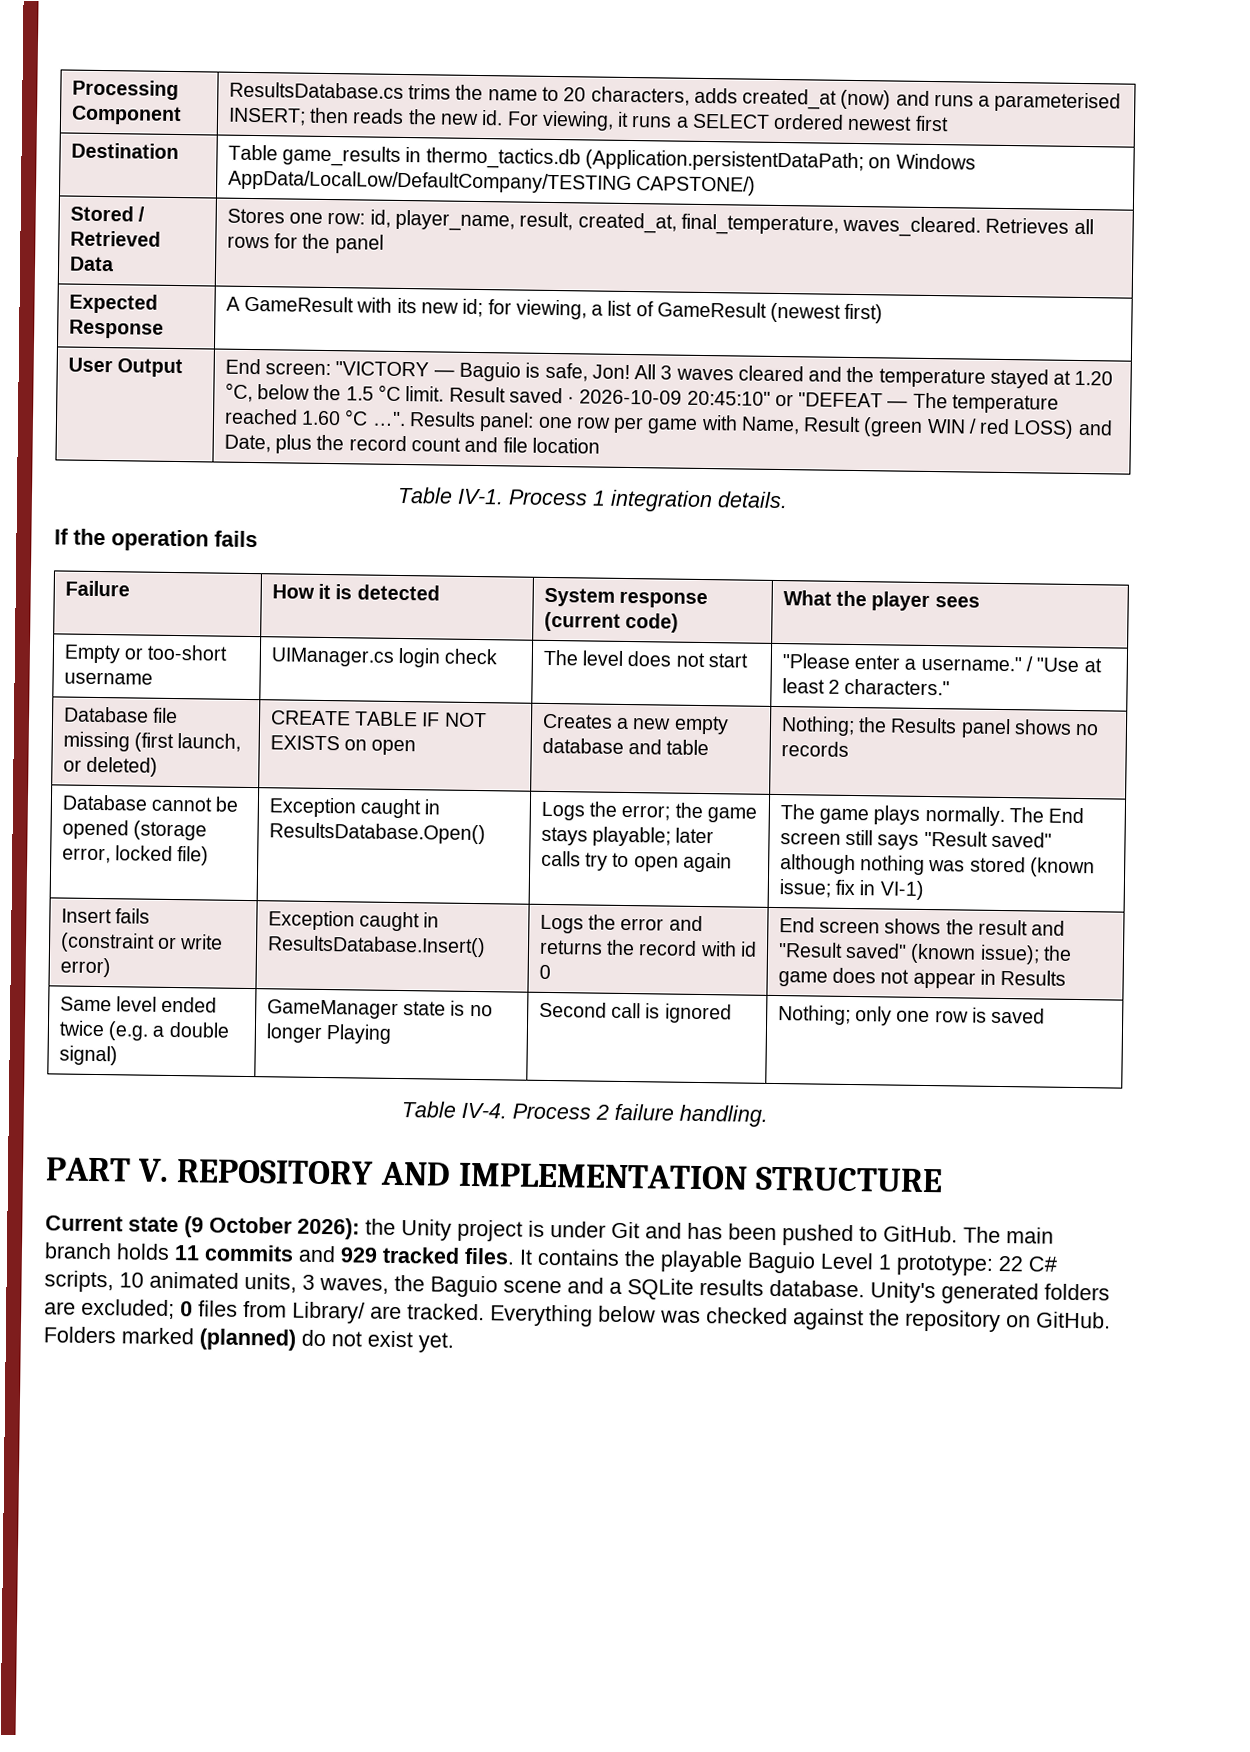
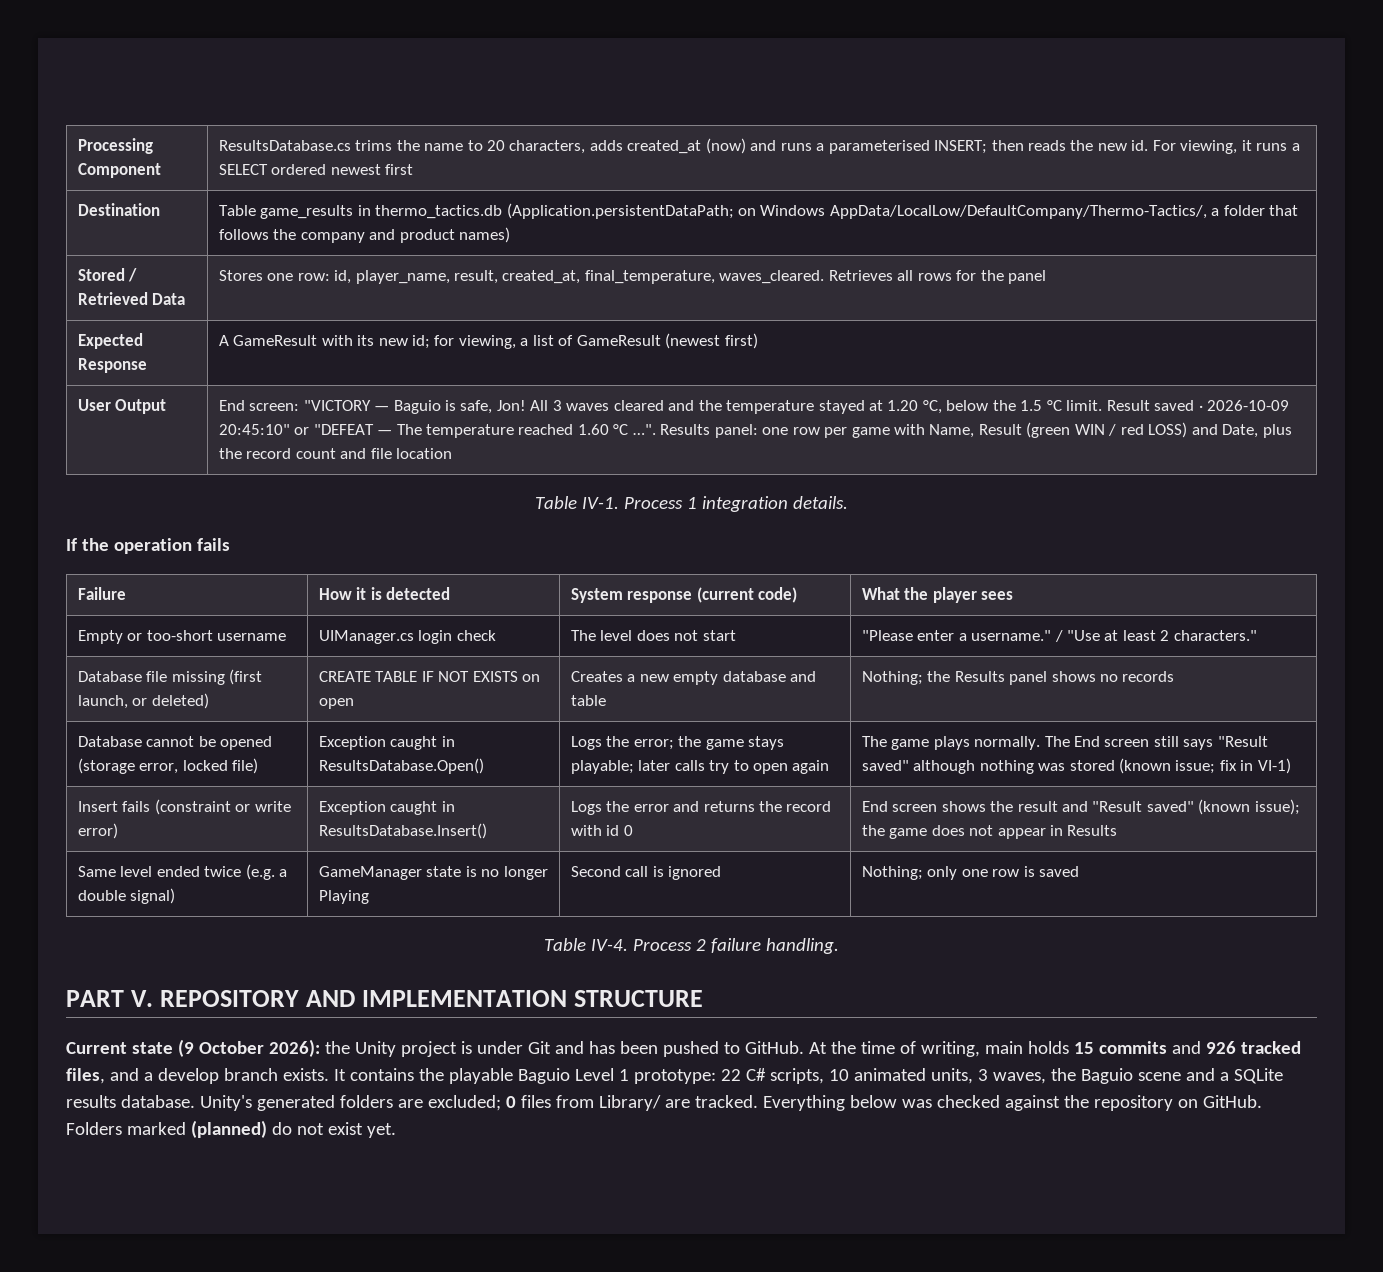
- Destination | Table game_results in thermo_tactics.db (Application.persistentDataPath; on Windows AppData/LocalLow/DefaultCompany/TESTING CAPSTONE/)
+ Destination | Table game_results in thermo_tactics.db (Application.persistentDataPath; on Windows AppData/LocalLow/DefaultCompany/Thermo-Tactics/, a folder that follows the company and product names)
- The main branch holds 11 commits and 929 tracked files.
+ At the time of writing, main holds 15 commits and 926 tracked files, and a develop branch exists.

